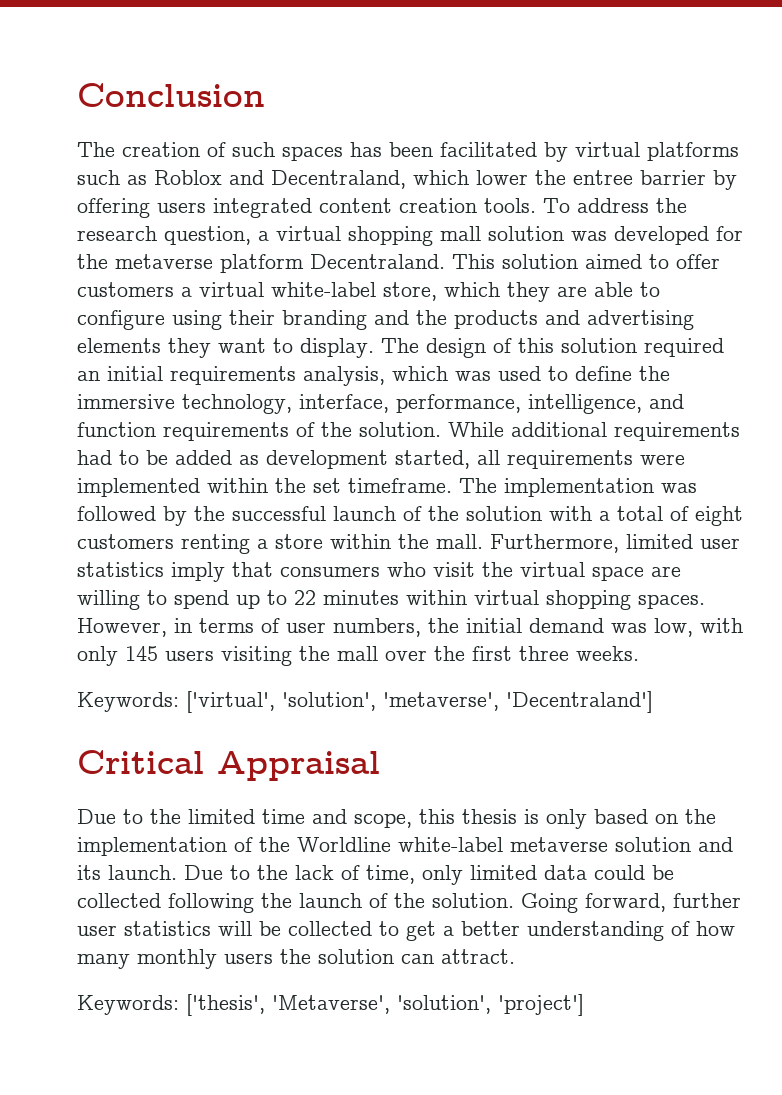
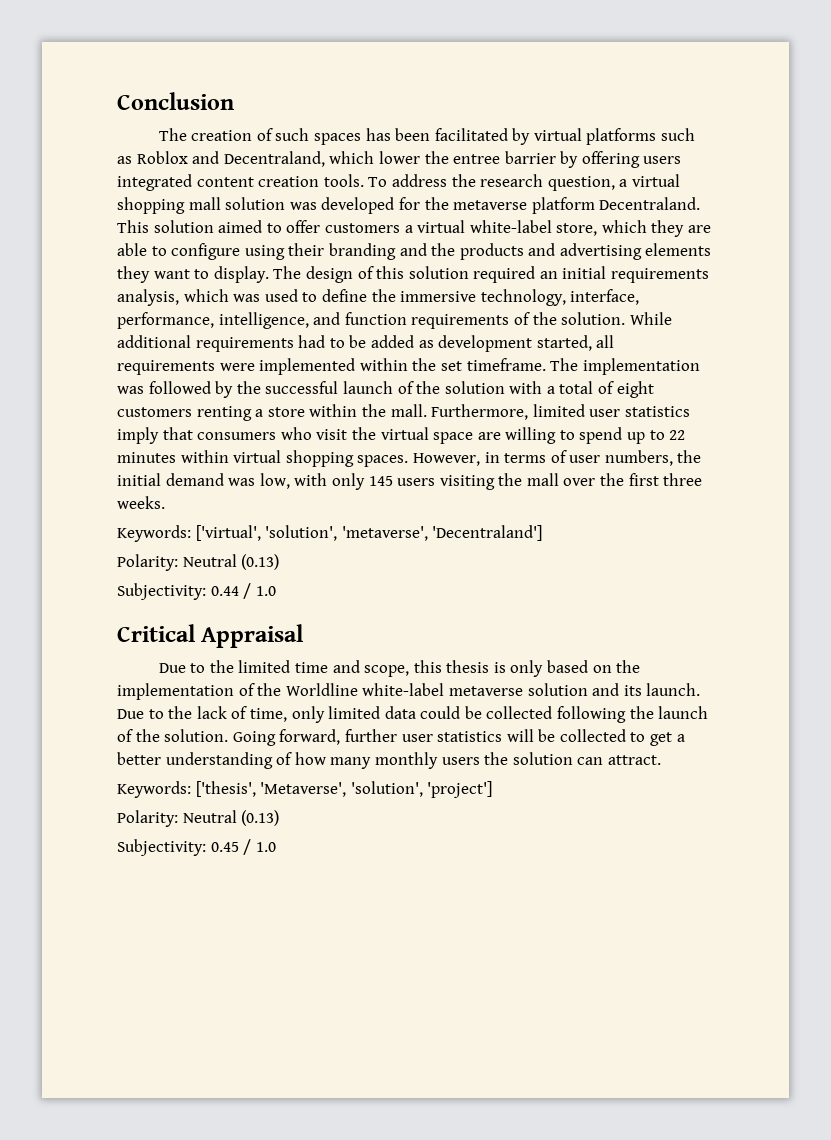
  Keywords: ['virtual', 'solution', 'metaverse', 'Decentraland']
+ Polarity: Neutral (0.13)
+ Subjectivity: 0.44 / 1.0
  Keywords: ['thesis', 'Metaverse', 'solution', 'project']
+ Polarity: Neutral (0.13)
+ Subjectivity: 0.45 / 1.0

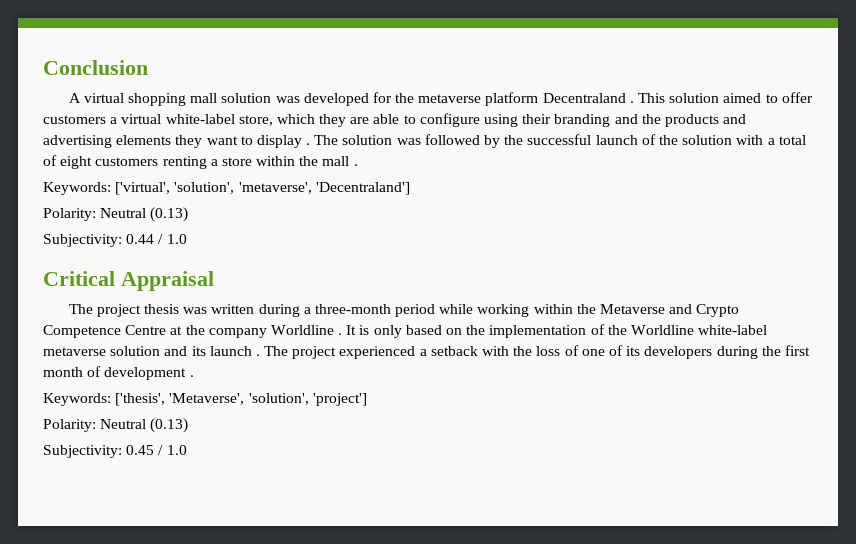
- The creation of such spaces has been facilitated by virtual platforms such as Roblox and Decentraland, which lower the entree barrier by offering users integrated content creation tools. To address the research question, a virtual shopping mall solution was developed for the metaverse platform Decentraland.
+ A virtual shopping mall solution was developed for the metaverse platform Decentraland .
- This solution aimed to offer customers a virtual white-label store, which they are able to configure using their branding and the products and advertising elements they want to display. The design of this solution required an initial requirements analysis, which was used to define the immersive technology, interface, performance, intelligence, and function requirements of the solution. While additional requirements had to be added as development started, all requirements were implemented within the set timeframe. The implementation was followed by the successful launch of the solution with a total of eight customers renting a store within the mall. Furthermore, limited user statistics imply that consumers who visit the virtual space are willing to spend up to 22 minutes within virtual shopping spaces. However, in terms of user numbers, the initial demand was low, with only 145 users visiting the mall over the first three weeks.
+ This solution aimed to offer customers a virtual white-label store, which they are able to configure using their branding and the products and advertising elements they want to display . The solution was followed by the successful launch of the solution with a total of eight customers renting a store within the mall .
- Due to the limited time and scope, this thesis is only based on the implementation of the Worldline white-label metaverse solution and its launch. Due to the lack of time, only limited data could be collected following the launch of the solution. Going forward, further user statistics will be collected to get a better understanding of how many monthly users the solution can attract.
+ The project thesis was written during a three-month period while working within the Metaverse and Crypto Competence Centre at the company Worldline . It is only based on the implementation of the Worldline white-label metaverse solution and its launch . The project experienced a setback with the loss of one of its developers during the first month of development .

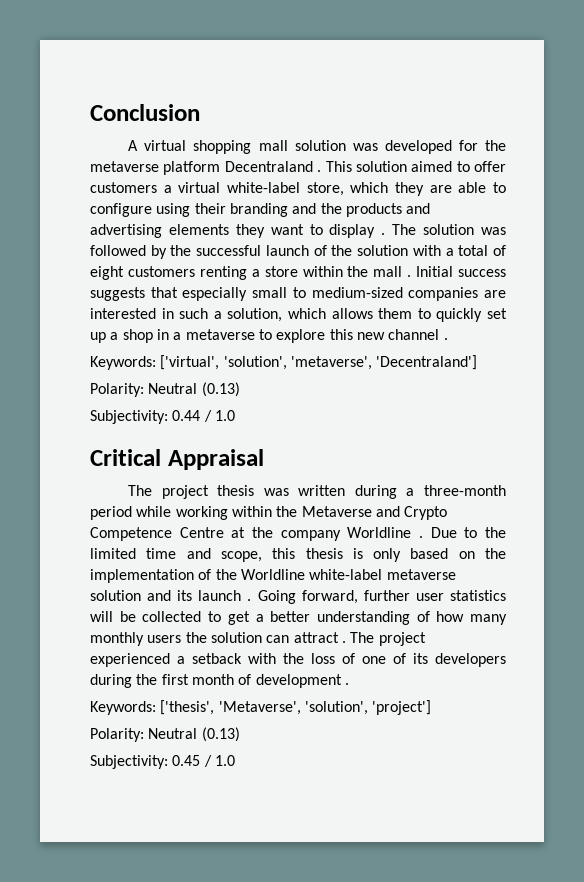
+ Initial success suggests that especially small to medium-sized companies are interested in such a solution, which allows them to quickly set up a shop in a metaverse to explore this new channel .
- It is only based on the implementation of the Worldline white-label metaverse solution and its launch .
+ Due to the limited time and scope, this thesis is only based on the implementation of the Worldline white-label metaverse solution and its launch .
+ Going forward, further user statistics will be collected to get a better understanding of how many monthly users the solution can attract .

